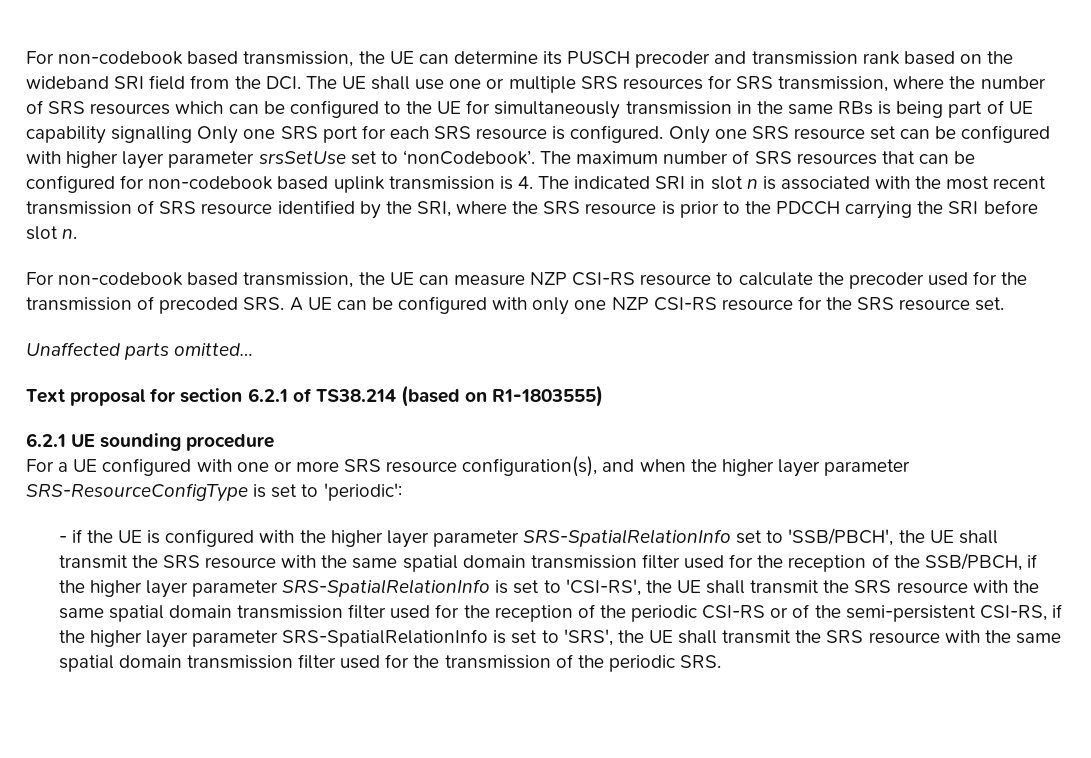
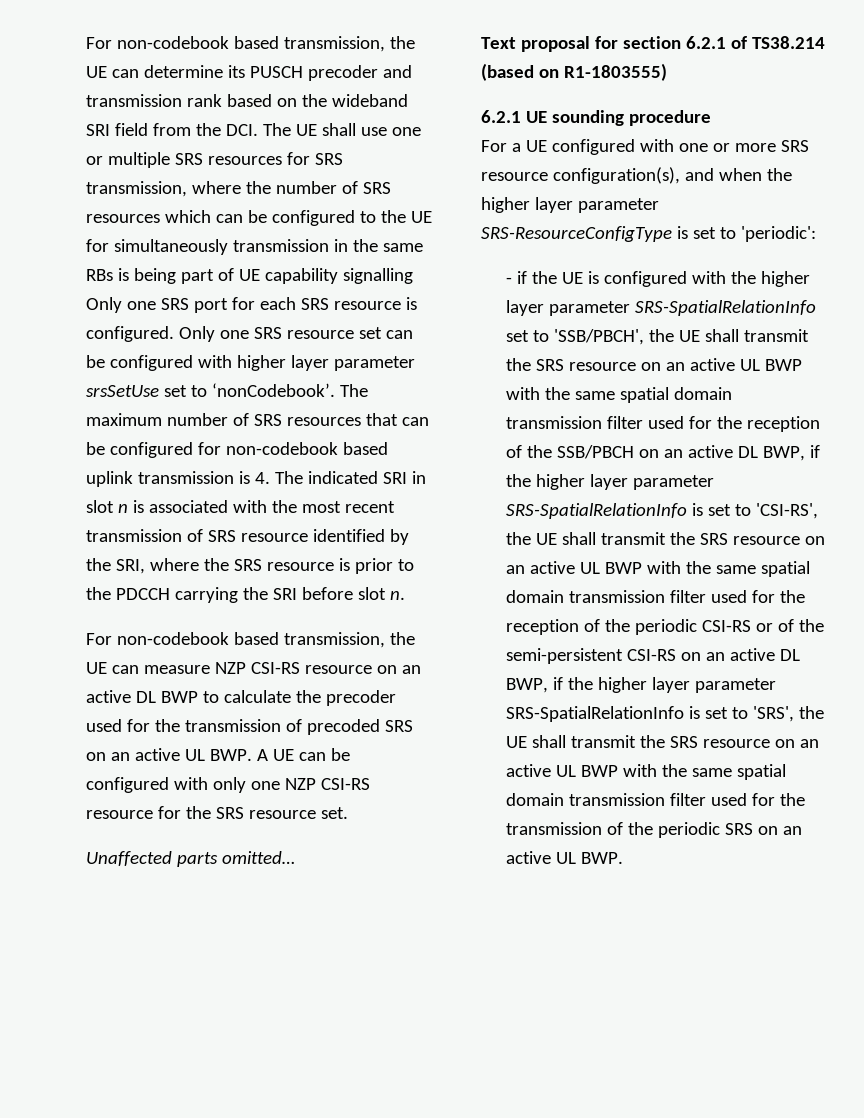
- For non-codebook based transmission, the UE can measure NZP CSI-RS resource to calculate the precoder used for the transmission of precoded SRS. A UE can be configured with only one NZP CSI-RS resource for the SRS resource set.
+ For non-codebook based transmission, the UE can measure NZP CSI-RS resource on an active DL BWP to calculate the precoder used for the transmission of precoded SRS on an active UL BWP. A UE can be configured with only one NZP CSI-RS resource for the SRS resource set.
- - if the UE is configured with the higher layer parameter SRS-SpatialRelationInfo set to 'SSB/PBCH', the UE shall transmit the SRS resource with the same spatial domain transmission filter used for the reception of the SSB/PBCH, if the higher layer parameter SRS-SpatialRelationInfo is set to 'CSI-RS', the UE shall transmit the SRS resource with the same spatial domain transmission filter used for the reception of the periodic CSI-RS or of the semi-persistent CSI-RS, if the higher layer parameter SRS-SpatialRelationInfo is set to 'SRS', the UE shall transmit the SRS resource with the same spatial domain transmission filter used for the transmission of the periodic SRS.
+ - if the UE is configured with the higher layer parameter SRS-SpatialRelationInfo set to 'SSB/PBCH', the UE shall transmit the SRS resource on an active UL BWP with the same spatial domain transmission filter used for the reception of the SSB/PBCH on an active DL BWP, if the higher layer parameter SRS-SpatialRelationInfo is set to 'CSI-RS', the UE shall transmit the SRS resource on an active UL BWP with the same spatial domain transmission filter used for the reception of the periodic CSI-RS or of the semi-persistent CSI-RS on an active DL BWP, if the higher layer parameter SRS-SpatialRelationInfo is set to 'SRS', the UE shall transmit the SRS resource on an active UL BWP with the same spatial domain transmission filter used for the transmission of the periodic SRS on an active UL BWP.

